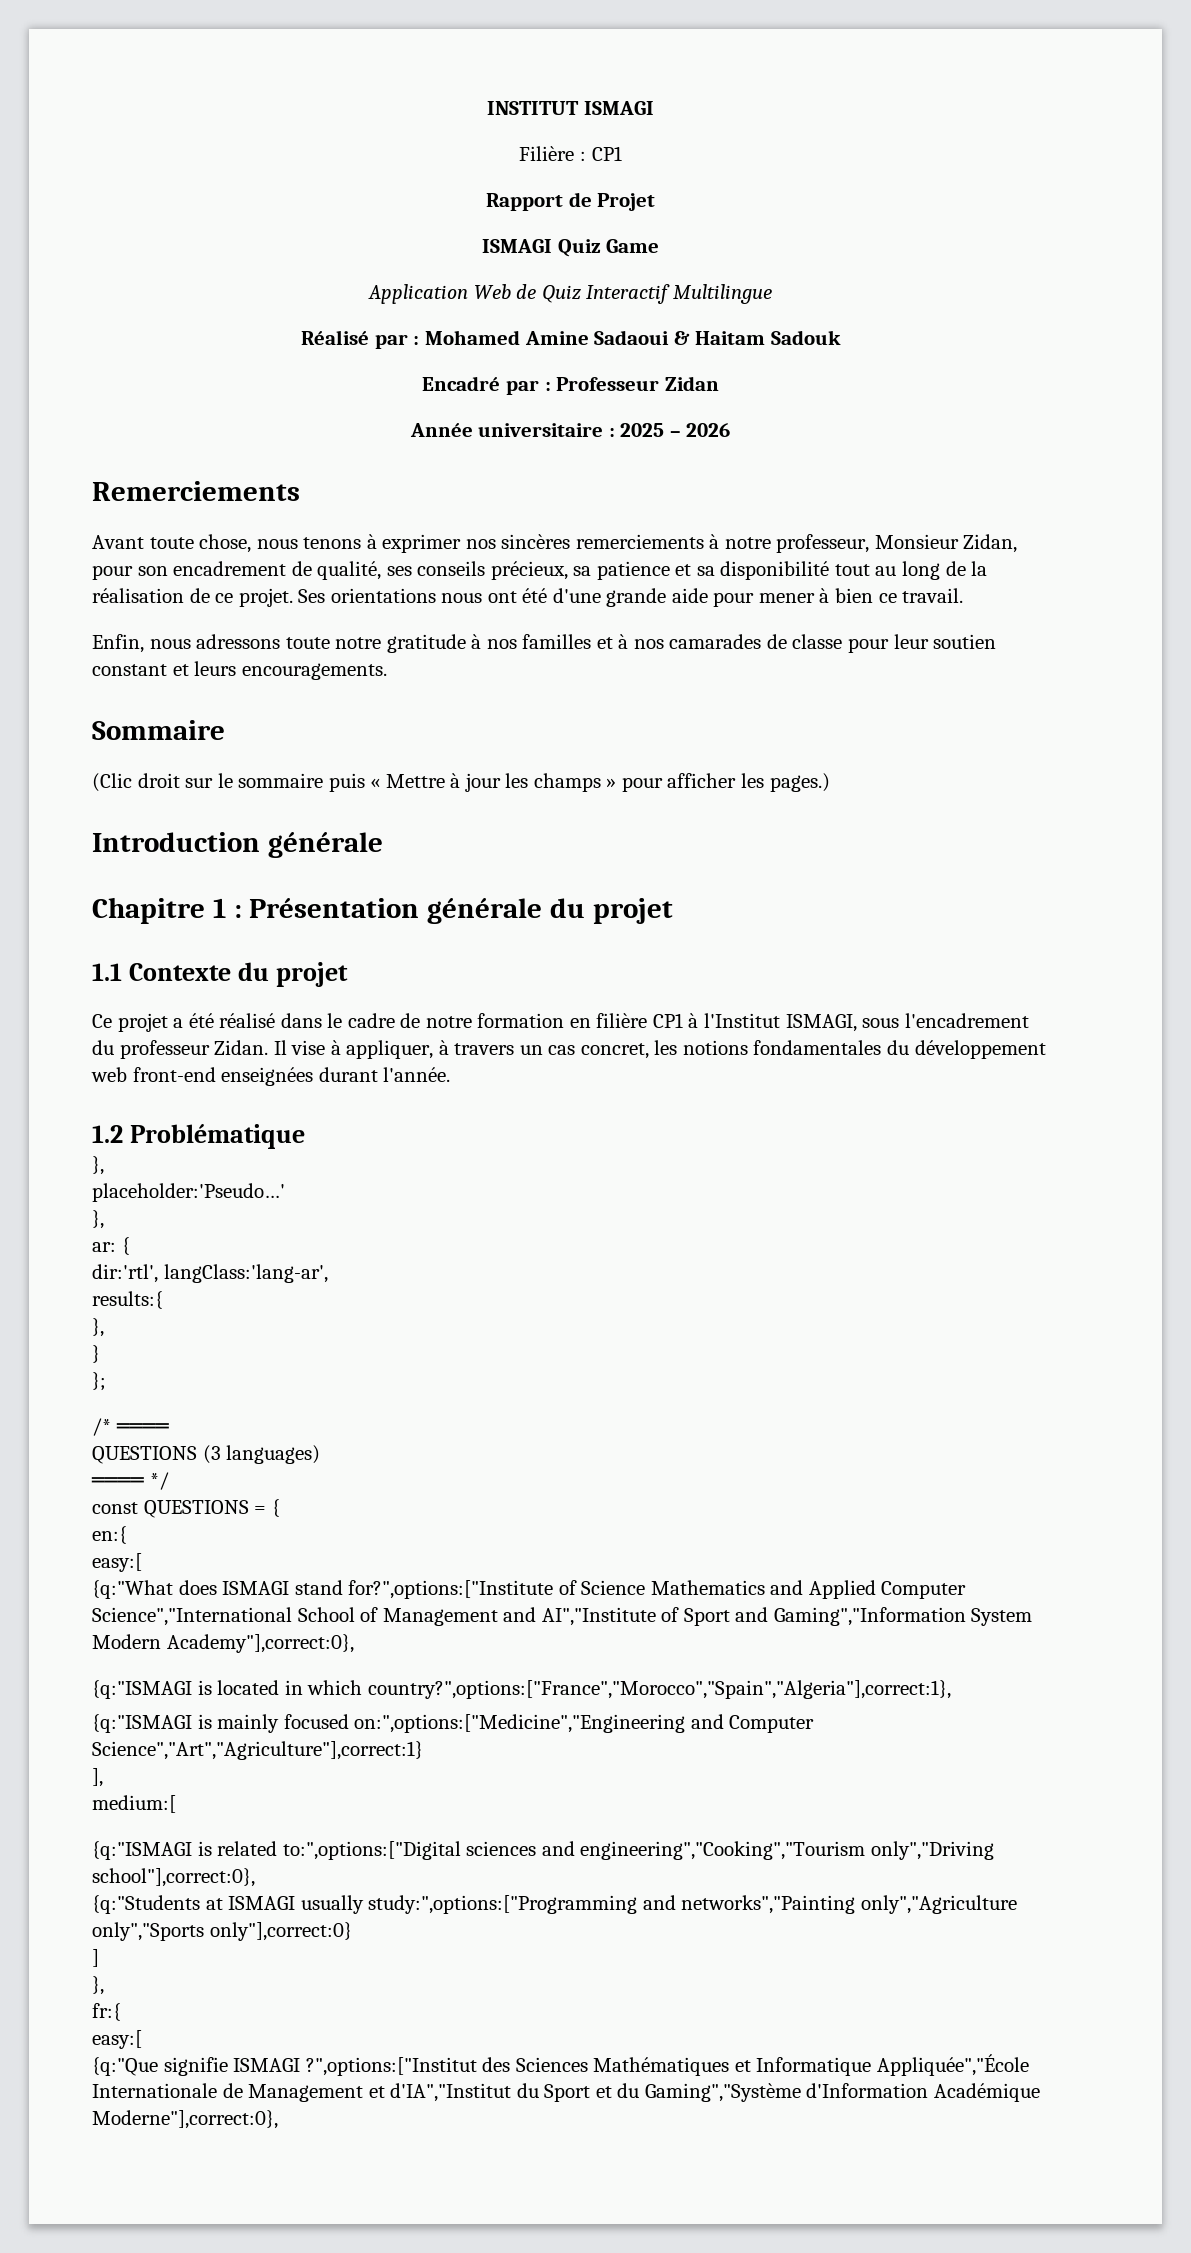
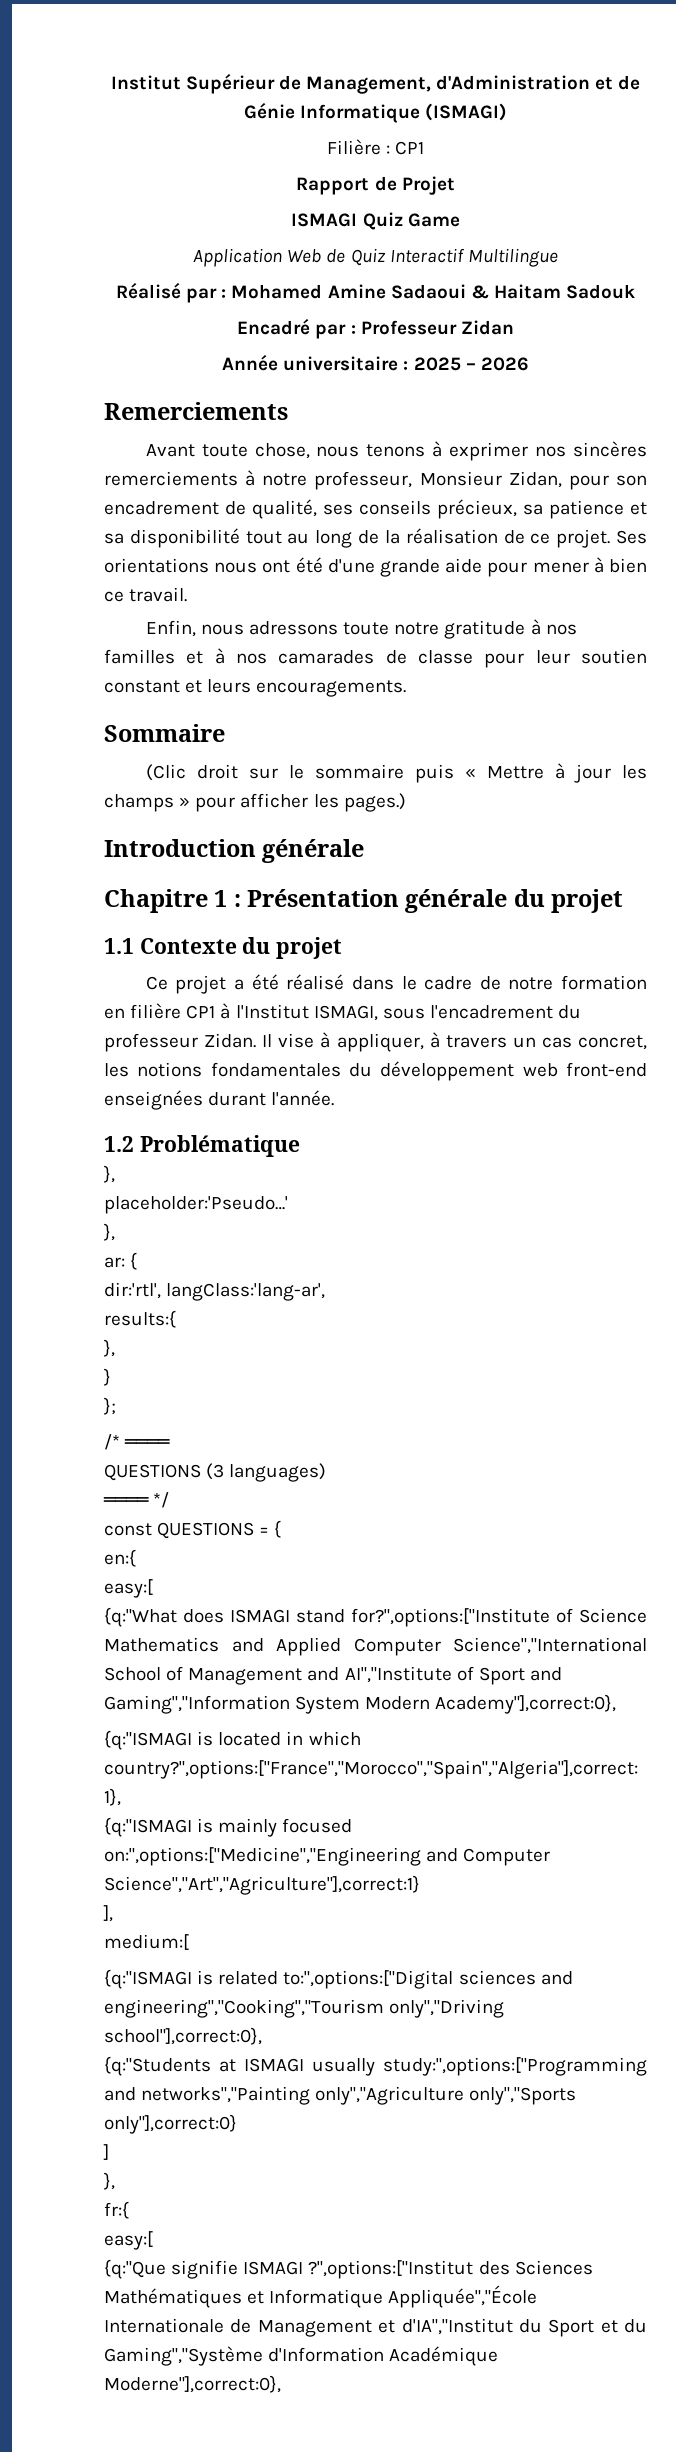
- INSTITUT ISMAGI
+ Institut Supérieur de Management, d'Administration et de Génie Informatique (ISMAGI)

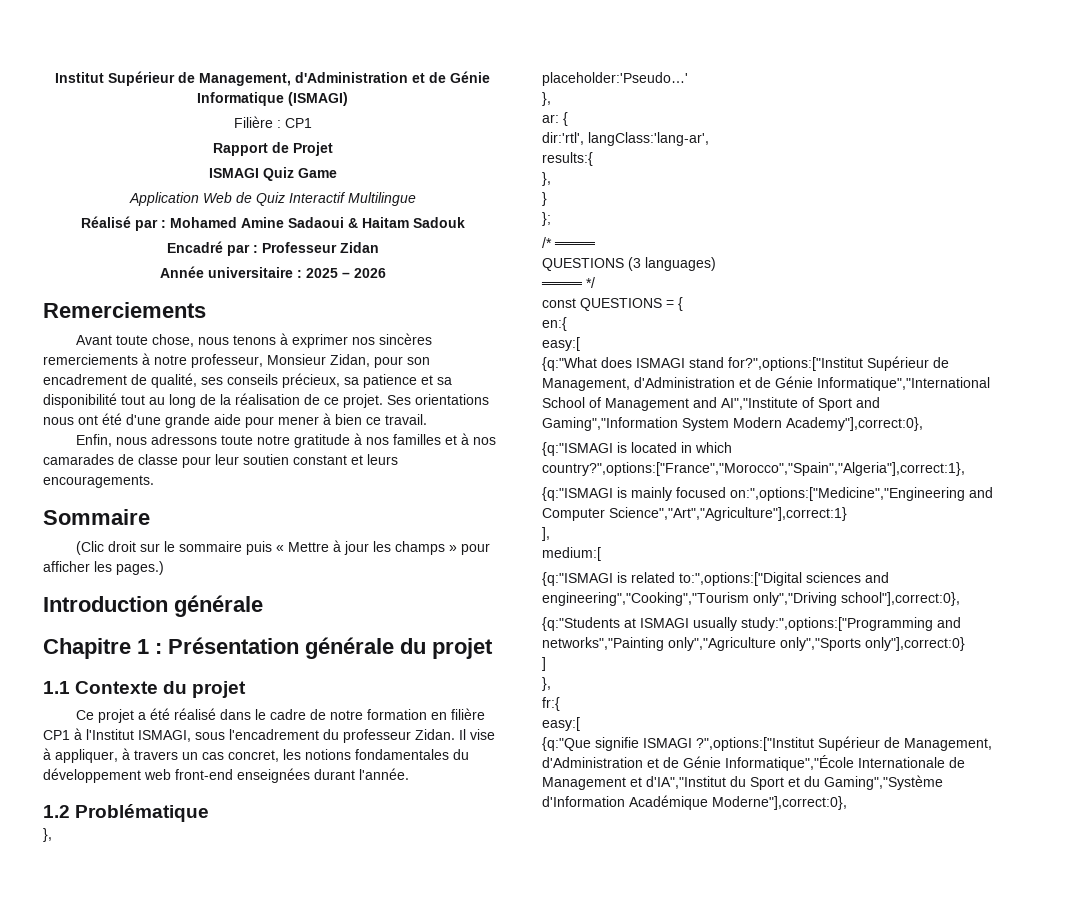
- {q:"What does ISMAGI stand for?",options:["Institute of Science Mathematics and Applied Computer Science","International School of Management and AI","Institute of Sport and Gaming","Information System Modern Academy"],correct:0},
+ {q:"What does ISMAGI stand for?",options:["Institut Supérieur de Management, d'Administration et de Génie Informatique","International School of Management and AI","Institute of Sport and Gaming","Information System Modern Academy"],correct:0},
- {q:"Que signifie ISMAGI ?",options:["Institut des Sciences Mathématiques et Informatique Appliquée","École Internationale de Management et d'IA","Institut du Sport et du Gaming","Système d'Information Académique Moderne"],correct:0},
+ {q:"Que signifie ISMAGI ?",options:["Institut Supérieur de Management, d'Administration et de Génie Informatique","École Internationale de Management et d'IA","Institut du Sport et du Gaming","Système d'Information Académique Moderne"],correct:0},

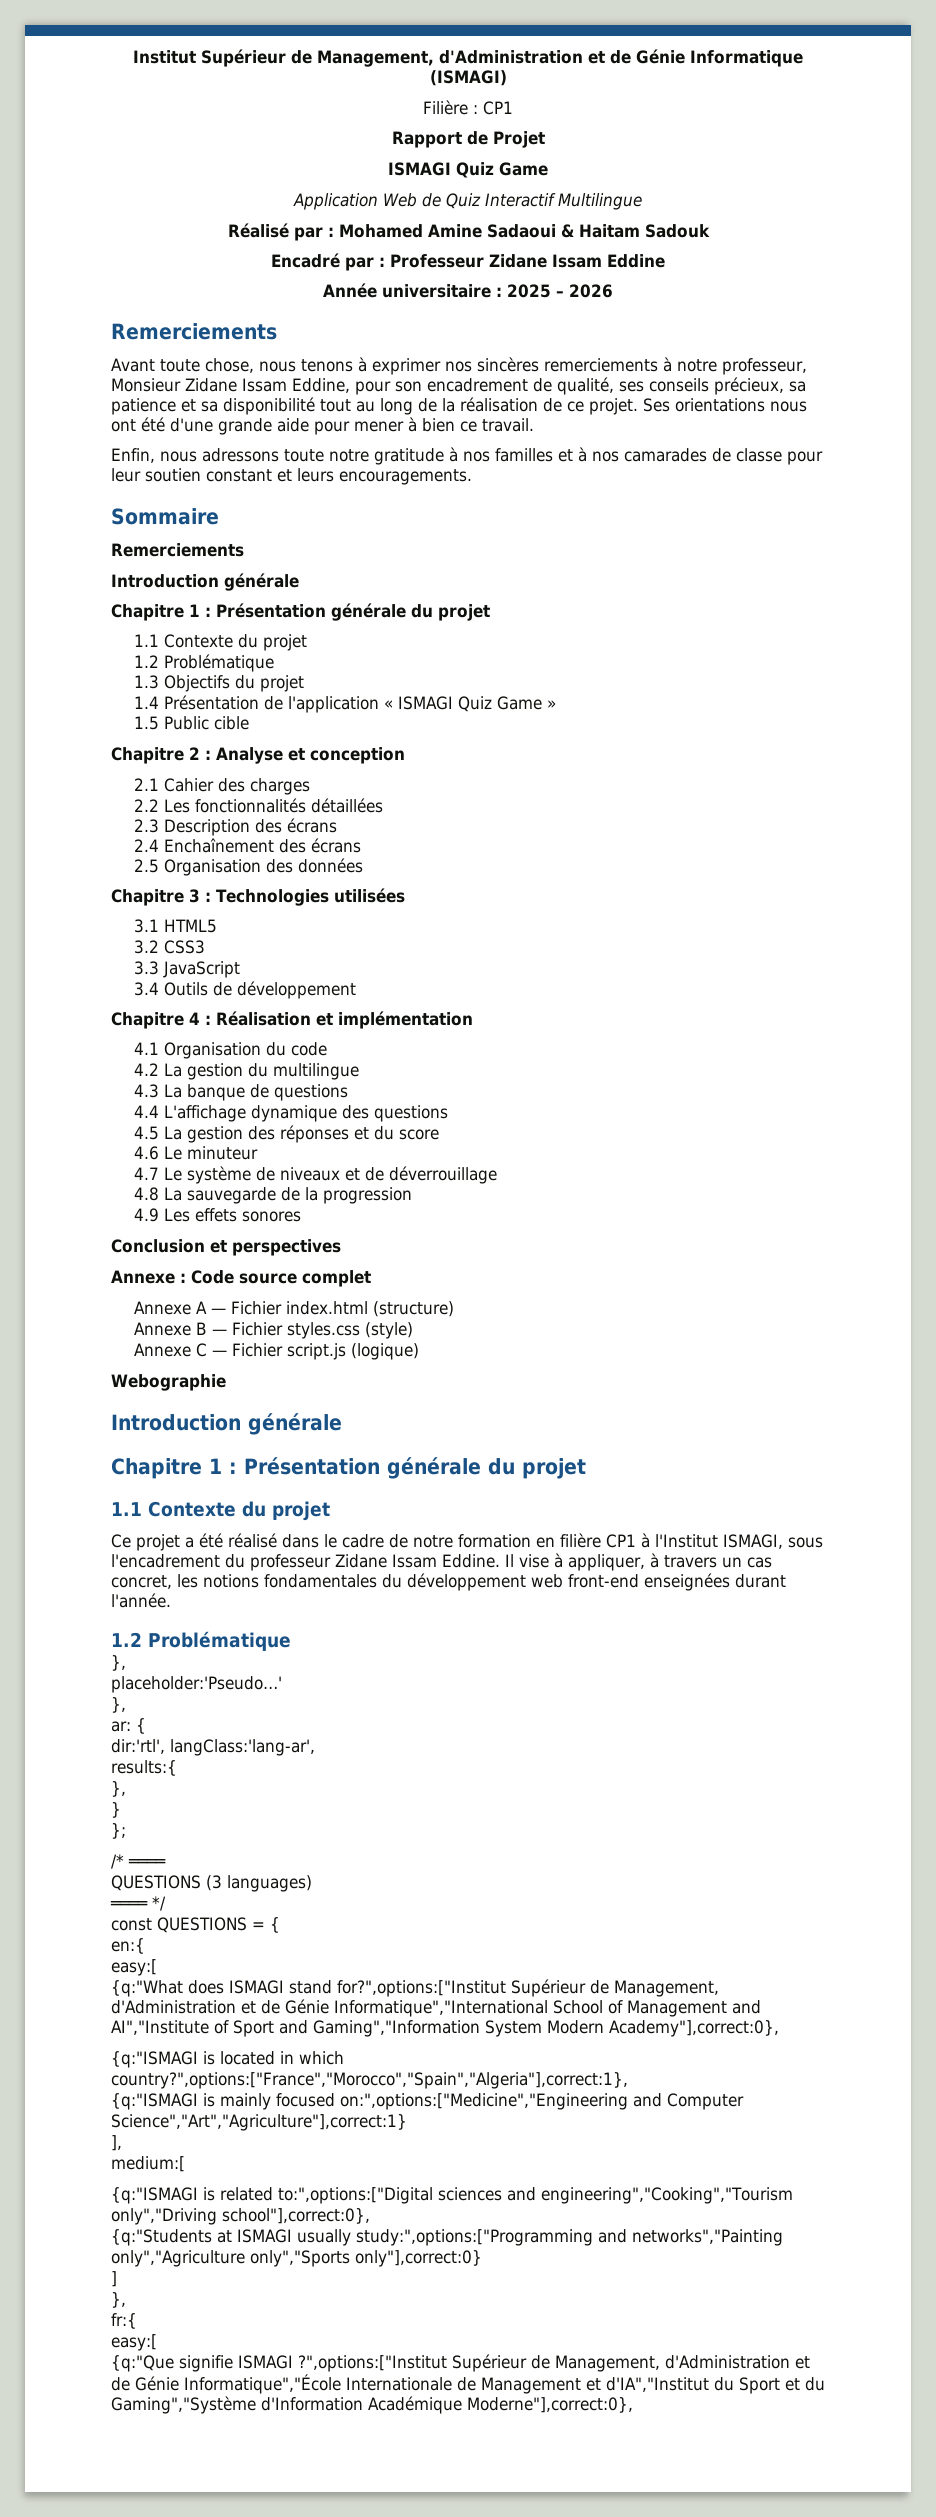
- Encadré par : Professeur Zidan
+ Encadré par : Professeur Zidane Issam Eddine
- Avant toute chose, nous tenons à exprimer nos sincères remerciements à notre professeur, Monsieur Zidan, pour son encadrement de qualité, ses conseils précieux, sa patience et sa disponibilité tout au long de la réalisation de ce projet.
+ Avant toute chose, nous tenons à exprimer nos sincères remerciements à notre professeur, Monsieur Zidane Issam Eddine, pour son encadrement de qualité, ses conseils précieux, sa patience et sa disponibilité tout au long de la réalisation de ce projet.
  Sommaire
- (Clic droit sur le sommaire puis « Mettre à jour les champs » pour afficher les pages.)
+ Remerciements
+ Introduction générale
+ Chapitre 1 : Présentation générale du projet
+ 1.1 Contexte du projet
+ 1.2 Problématique
+ 1.3 Objectifs du projet
+ 1.4 Présentation de l'application « ISMAGI Quiz Game »
+ 1.5 Public cible
+ Chapitre 2 : Analyse et conception
+ 2.1 Cahier des charges
+ 2.2 Les fonctionnalités détaillées
+ 2.3 Description des écrans
+ 2.4 Enchaînement des écrans
+ 2.5 Organisation des données
+ Chapitre 3 : Technologies utilisées
+ 3.1 HTML5
+ 3.2 CSS3
+ 3.3 JavaScript
+ 3.4 Outils de développement
+ Chapitre 4 : Réalisation et implémentation
+ 4.1 Organisation du code
+ 4.2 La gestion du multilingue
+ 4.3 La banque de questions
+ 4.4 L'affichage dynamique des questions
+ 4.5 La gestion des réponses et du score
+ 4.6 Le minuteur
+ 4.7 Le système de niveaux et de déverrouillage
+ 4.8 La sauvegarde de la progression
+ 4.9 Les effets sonores
+ Conclusion et perspectives
+ Annexe : Code source complet
+ Annexe A — Fichier index.html (structure)
+ Annexe B — Fichier styles.css (style)
+ Annexe C — Fichier script.js (logique)
+ Webographie
- Ce projet a été réalisé dans le cadre de notre formation en filière CP1 à l'Institut ISMAGI, sous l'encadrement du professeur Zidan.
+ Ce projet a été réalisé dans le cadre de notre formation en filière CP1 à l'Institut ISMAGI, sous l'encadrement du professeur Zidane Issam Eddine.

